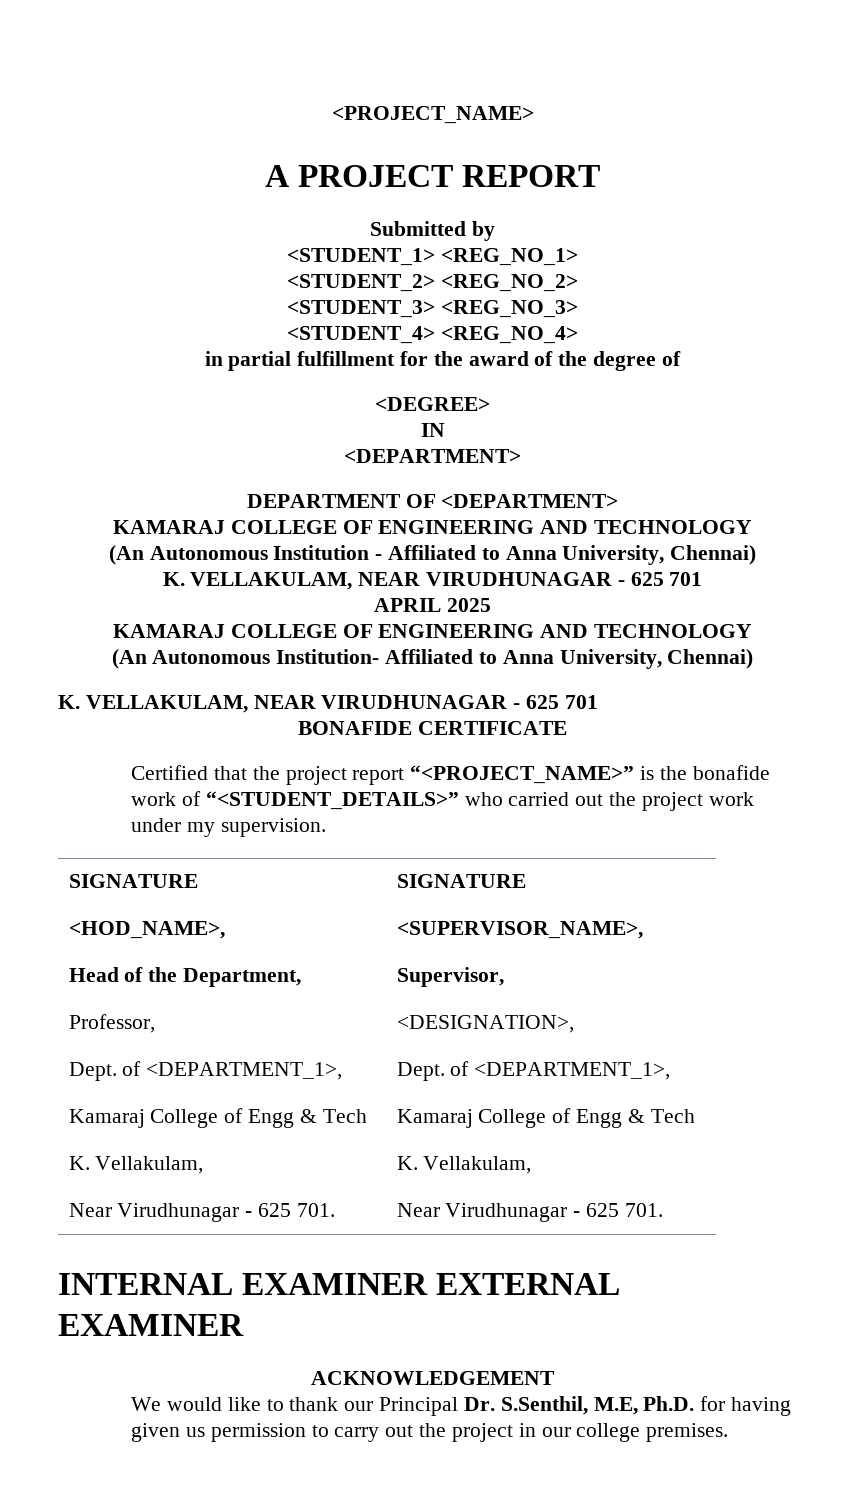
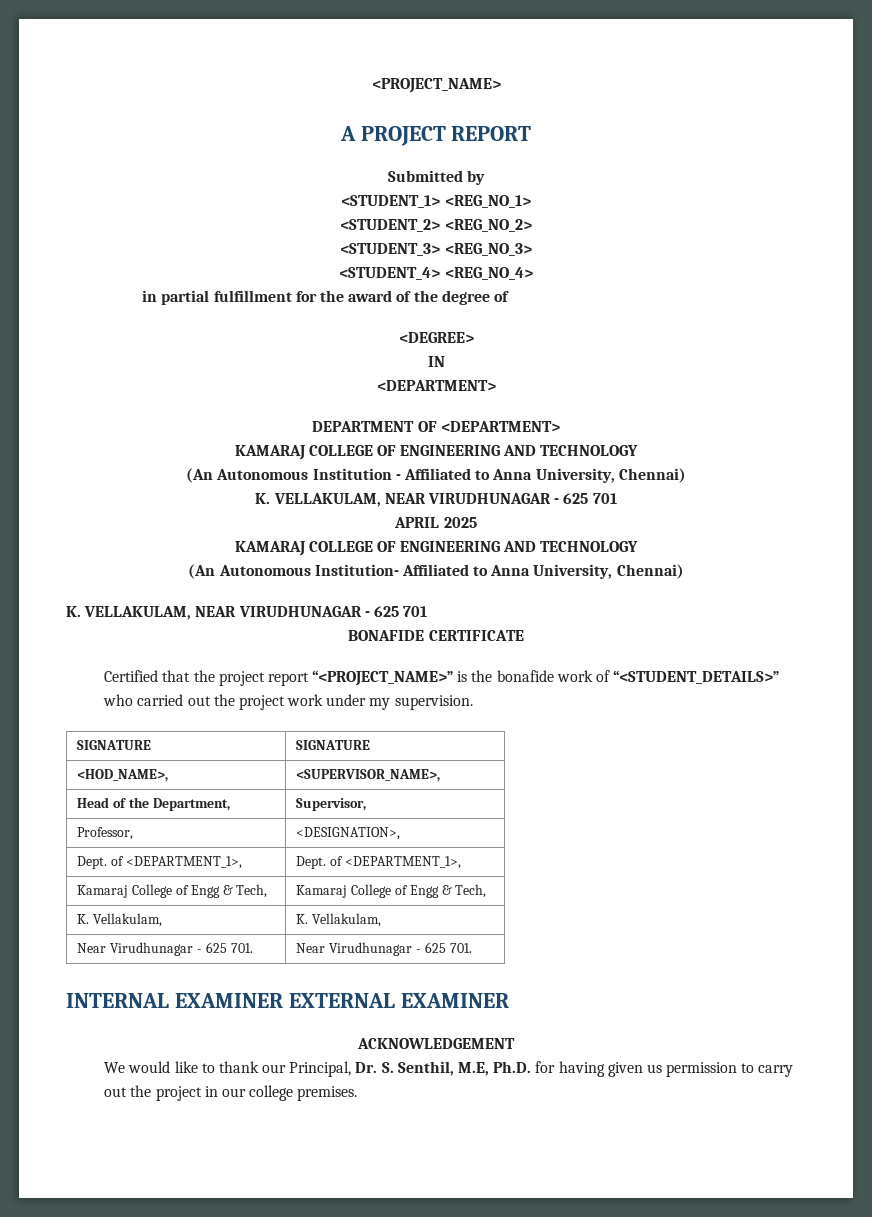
- Kamaraj College of Engg & Tech | Kamaraj College of Engg & Tech
+ Kamaraj College of Engg & Tech, | Kamaraj College of Engg & Tech,
- We would like to thank our Principal Dr. S.Senthil, M.E, Ph.D. for having given us permission to carry out the project in our college premises.
+ We would like to thank our Principal, Dr. S. Senthil, M.E, Ph.D. for having given us permission to carry out the project in our college premises.

